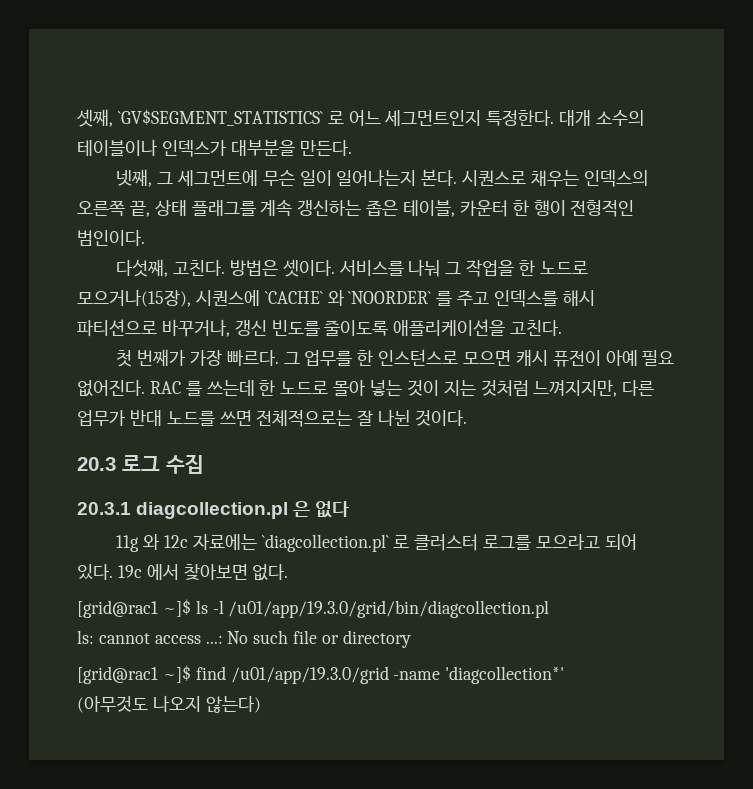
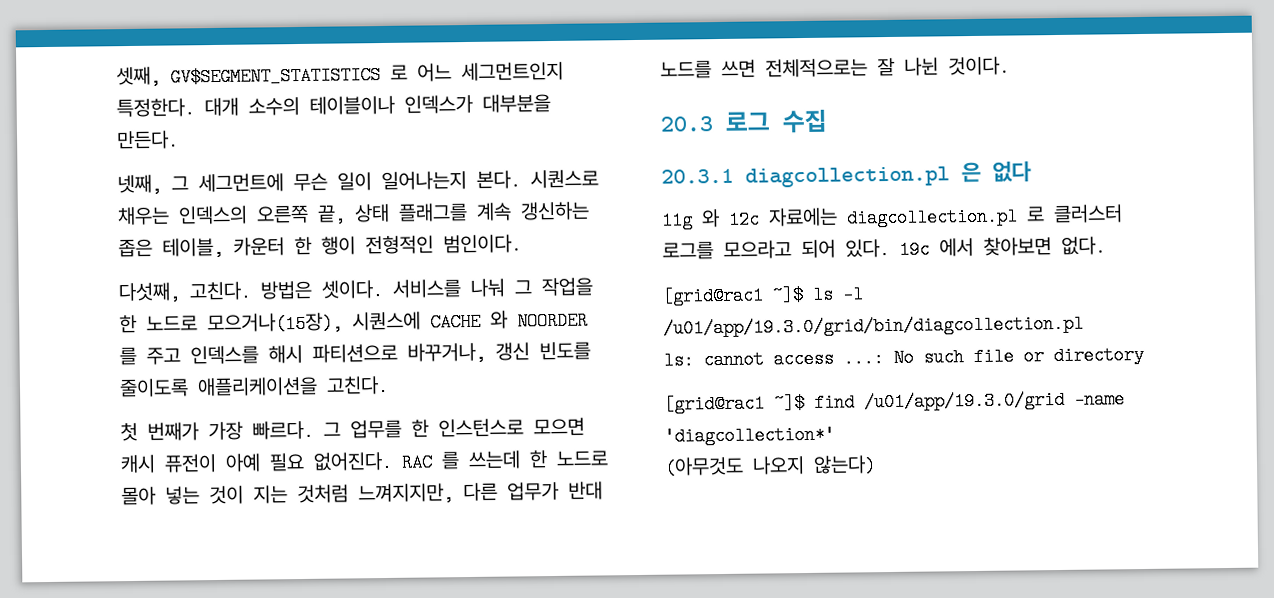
- 셋째, `GV$SEGMENT_STATISTICS` 로 어느 세그먼트인지 특정한다.
+ 셋째, GV$SEGMENT_STATISTICS 로 어느 세그먼트인지 특정한다.
- 서비스를 나눠 그 작업을 한 노드로 모으거나(15장), 시퀀스에 `CACHE` 와 `NOORDER` 를 주고 인덱스를 해시 파티션으로 바꾸거나, 갱신 빈도를 줄이도록 애플리케이션을 고친다.
+ 서비스를 나눠 그 작업을 한 노드로 모으거나(15장), 시퀀스에 CACHE 와 NOORDER 를 주고 인덱스를 해시 파티션으로 바꾸거나, 갱신 빈도를 줄이도록 애플리케이션을 고친다.
- 11g 와 12c 자료에는 `diagcollection.pl` 로 클러스터 로그를 모으라고 되어 있다.
+ 11g 와 12c 자료에는 diagcollection.pl 로 클러스터 로그를 모으라고 되어 있다.

